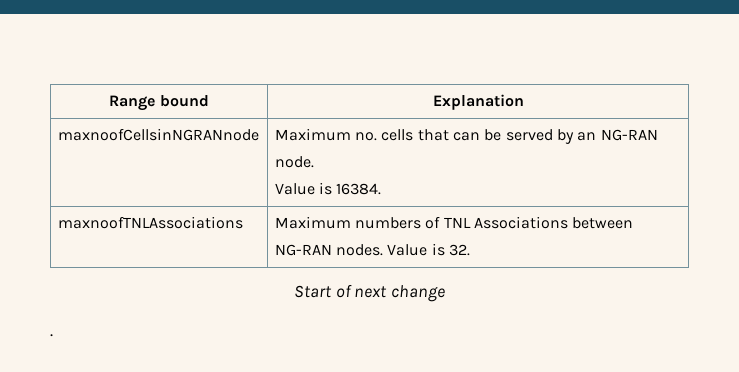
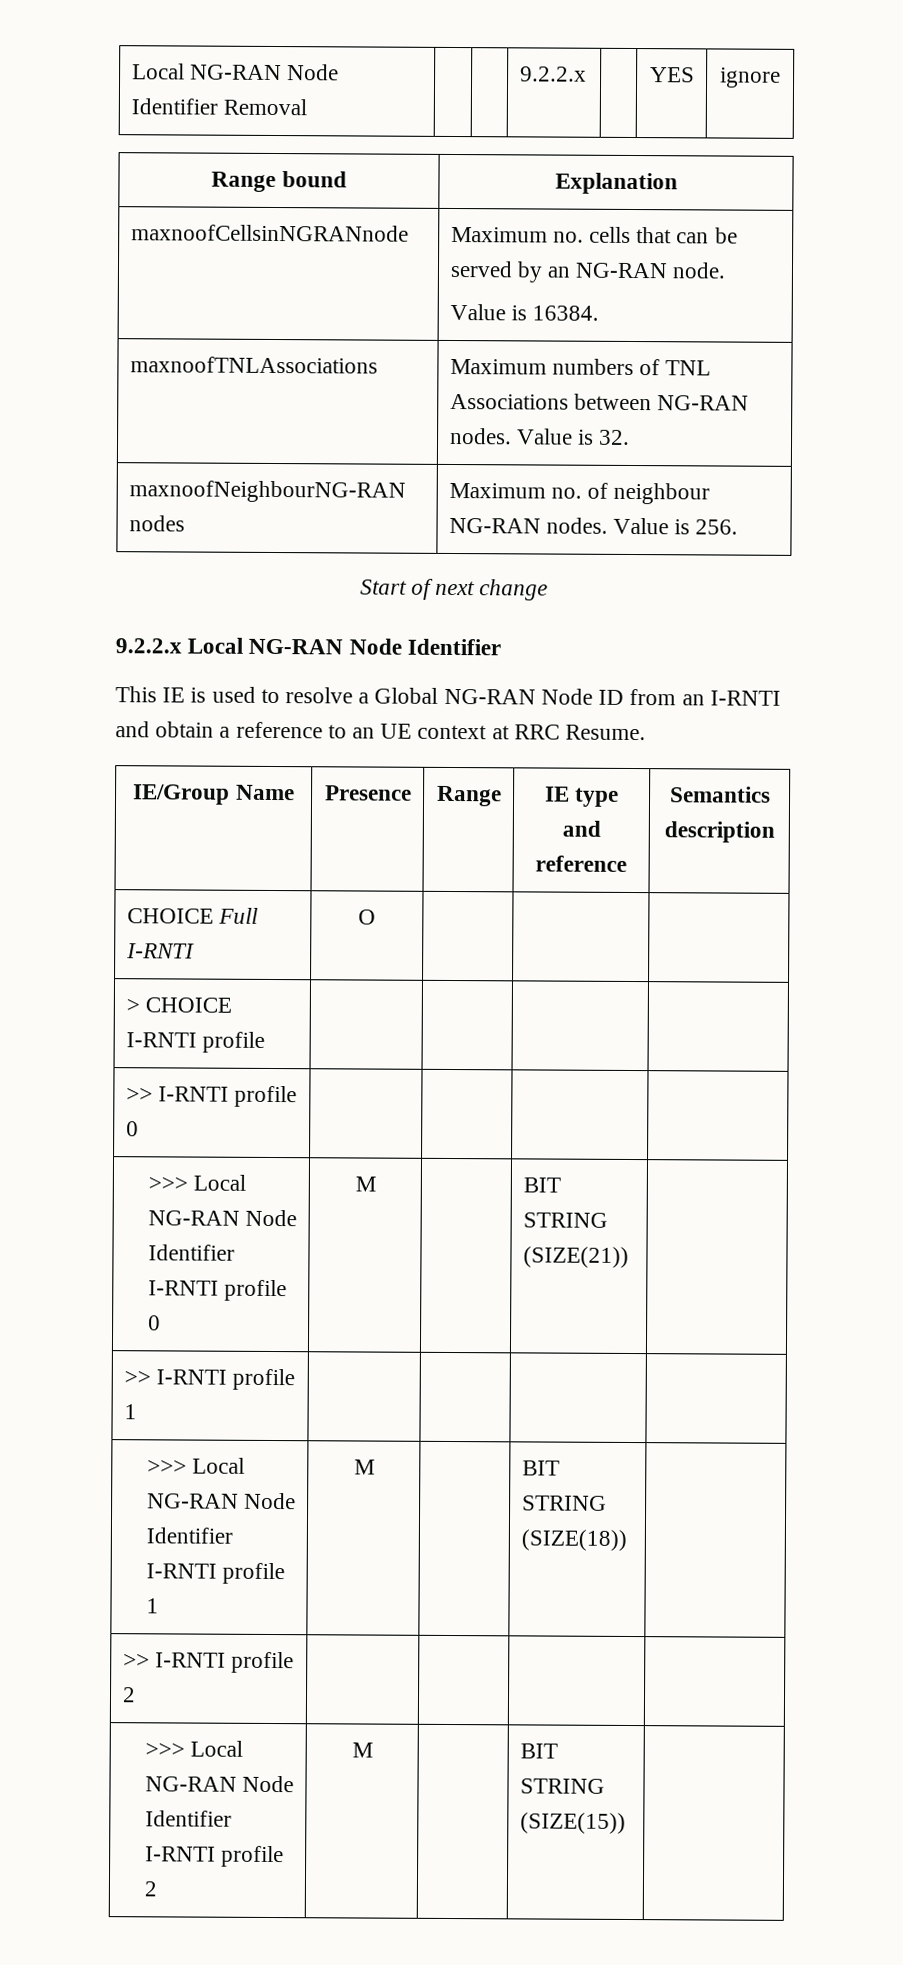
+ Local NG-RAN Node Identifier Removal | | | 9.2.2.x | | YES | ignore
+ maxnoofNeighbourNG-RAN nodes | Maximum no. of neighbour NG-RAN nodes. Value is 256.
  Start of next change
- .
+ 9.2.2.x Local NG-RAN Node Identifier
+ This IE is used to resolve a Global NG-RAN Node ID from an I-RNTI and obtain a reference to an UE context at RRC Resume.
+ IE/Group Name | Presence | Range | IE type and reference | Semantics description
+ CHOICE Full I-RNTI | O | | |
+ > CHOICE I-RNTI profile | | | |
+ >> I-RNTI profile 0 | | | |
+ >>> Local NG-RAN Node Identifier I-RNTI profile 0 | M | | BIT STRING (SIZE(21)) |
+ >> I-RNTI profile 1 | | | |
+ >>> Local NG-RAN Node Identifier I-RNTI profile 1 | M | | BIT STRING (SIZE(18)) |
+ >> I-RNTI profile 2 | | | |
+ >>> Local NG-RAN Node Identifier I-RNTI profile 2 | M | | BIT STRING (SIZE(15)) |

